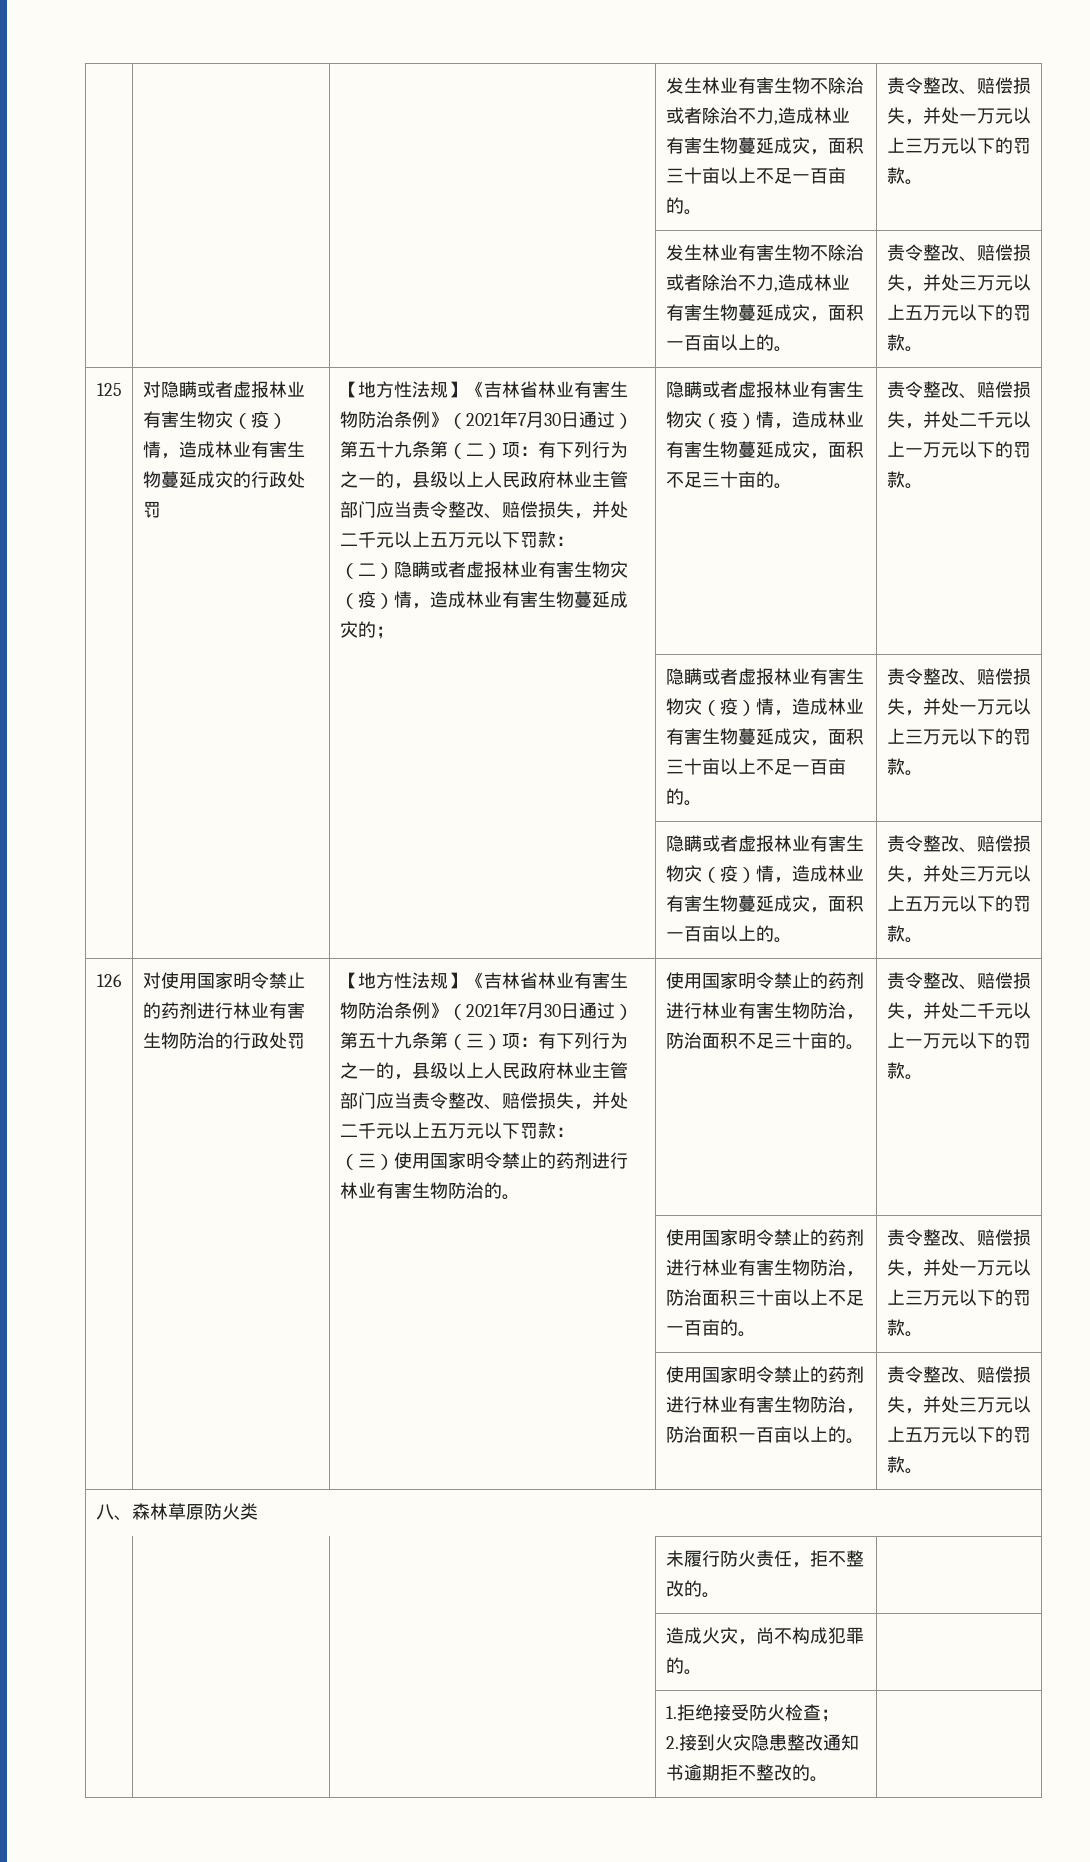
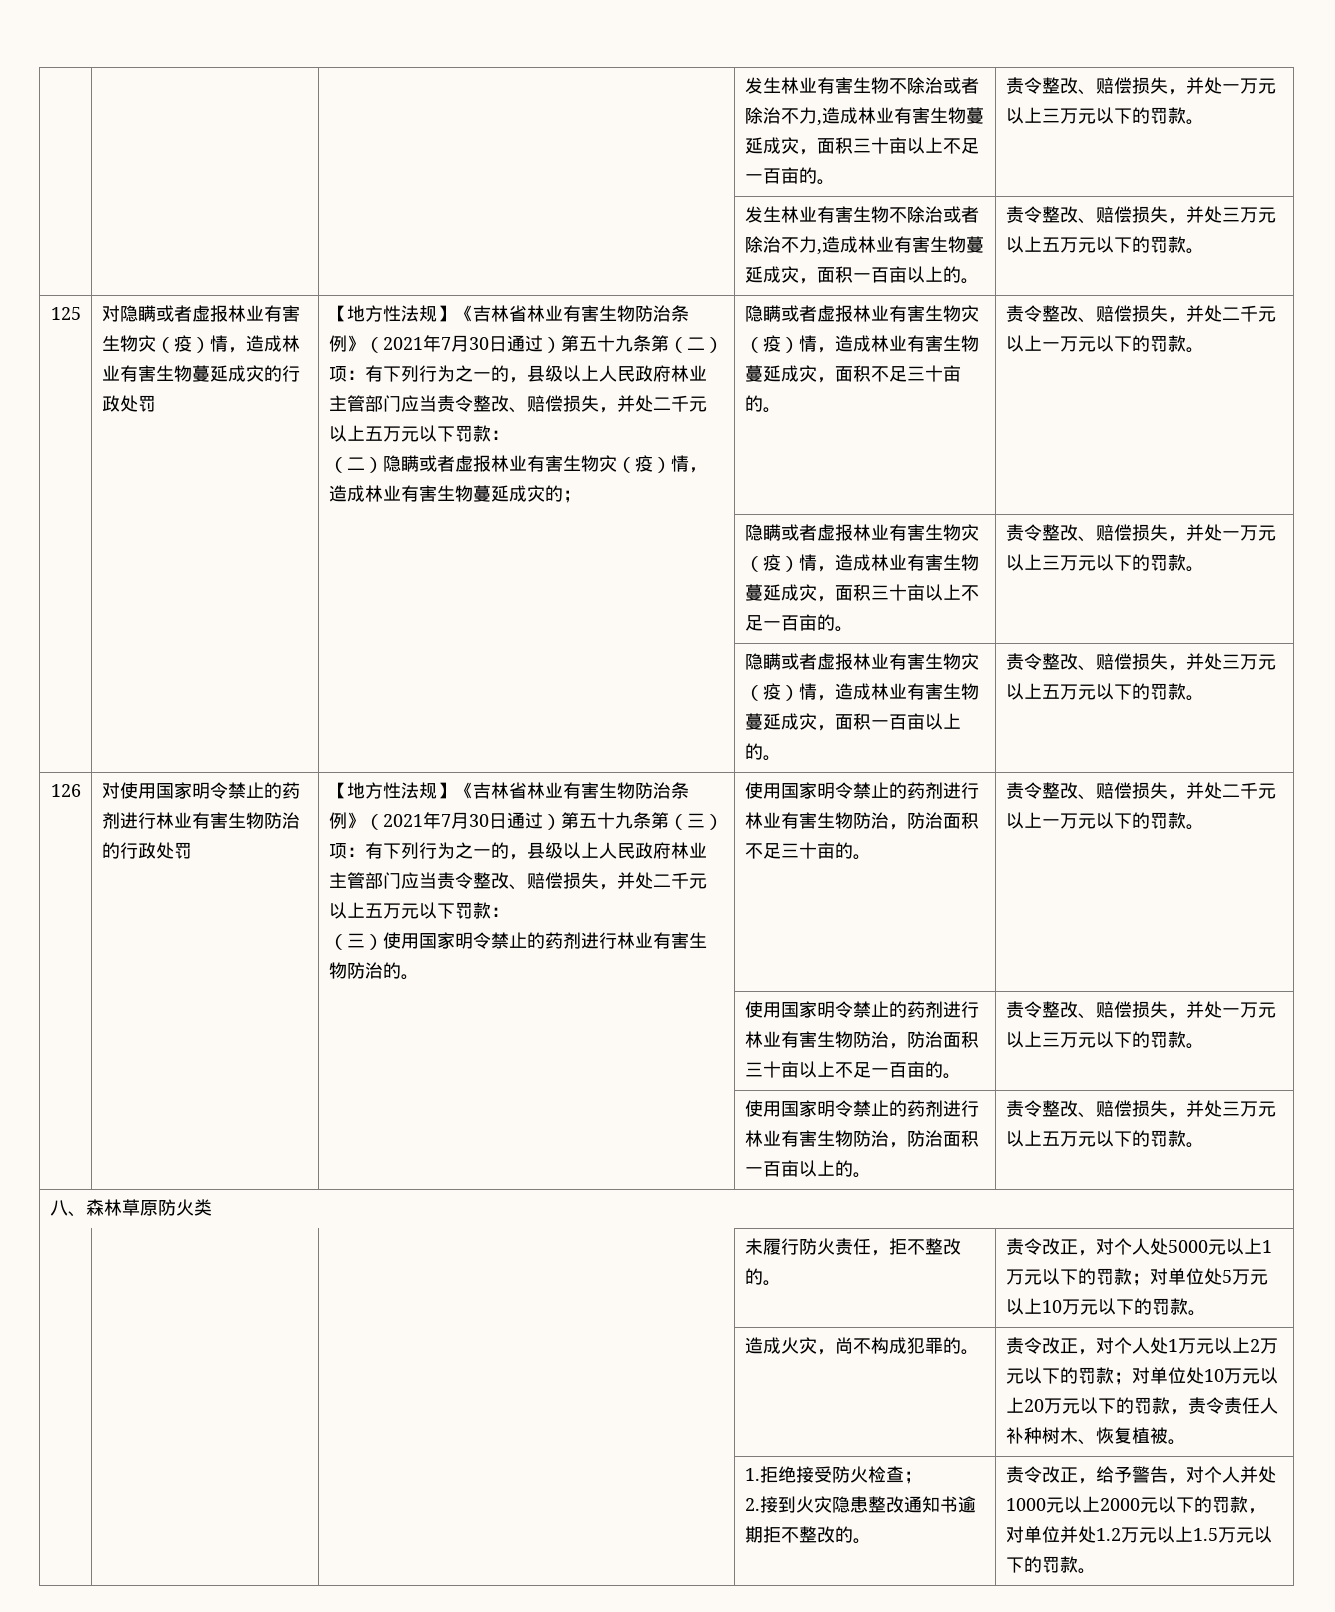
- | | | 未履行防火责任，拒不整改的。 |
+ | | | 未履行防火责任，拒不整改的。 | 责令改正，对个人处5000元以上1万元以下的罚款；对单位处5万元以上10万元以下的罚款。
- | | | 造成火灾，尚不构成犯罪的。 |
+ | | | 造成火灾，尚不构成犯罪的。 | 责令改正，对个人处1万元以上2万元以下的罚款；对单位处10万元以上20万元以下的罚款，责令责任人补种树木、恢复植被。
+ 责令改正，给予警告，对个人并处1000元以上2000元以下的罚款，对单位并处1.2万元以上1.5万元以下的罚款。

